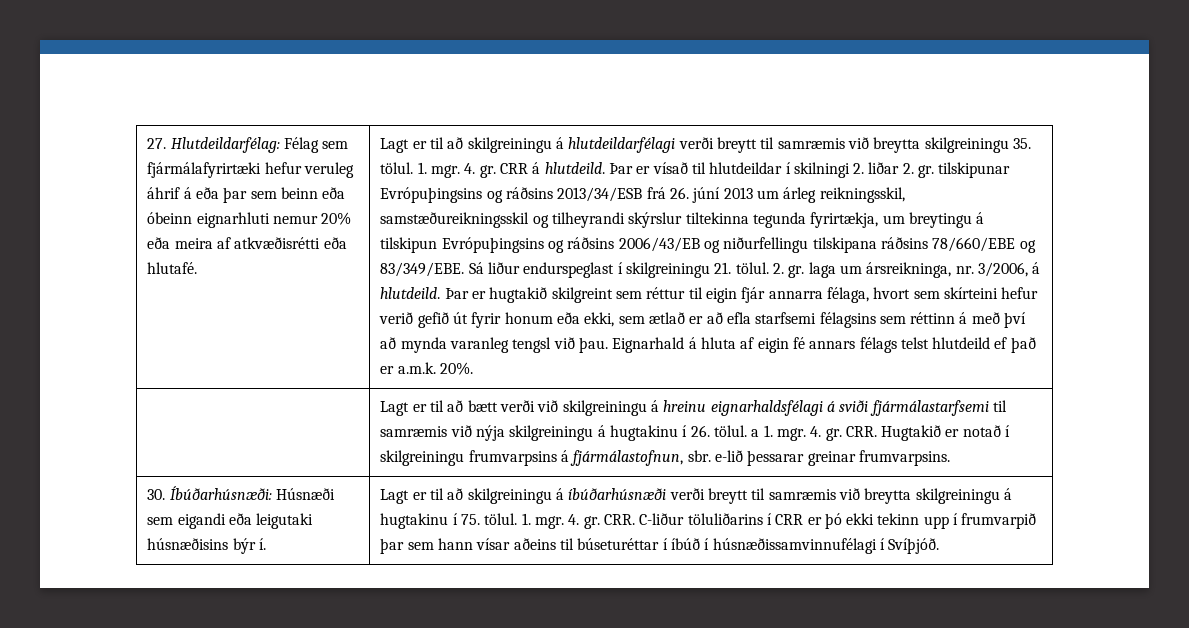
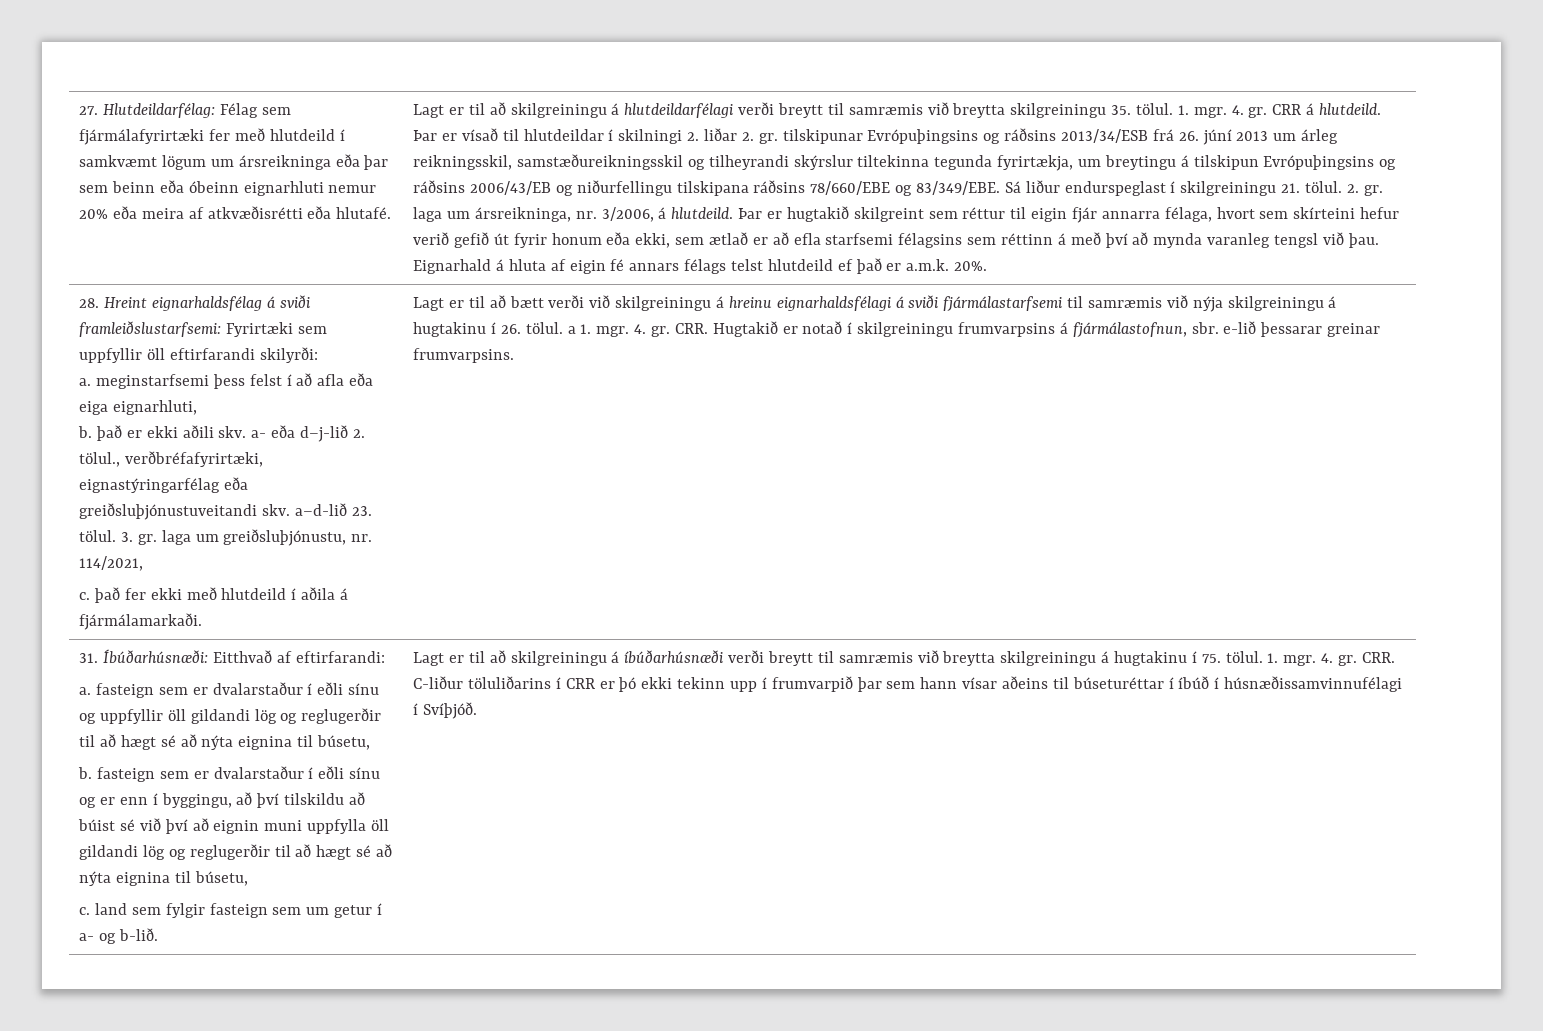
- 27. Hlutdeildarfélag: Félag sem fjármálafyrirtæki hefur veruleg áhrif á eða þar sem beinn eða óbeinn eignarhluti nemur 20% eða meira af atkvæðisrétti eða hlutafé.
+ 27. Hlutdeildarfélag: Félag sem fjármálafyrirtæki fer með hlutdeild í samkvæmt lögum um ársreikninga eða þar sem beinn eða óbeinn eignarhluti nemur 20% eða meira af atkvæðisrétti eða hlutafé.
+ 28. Hreint eignarhaldsfélag á sviði framleiðslustarfsemi: Fyrirtæki sem uppfyllir öll eftirfarandi skilyrði:
+ a. meginstarfsemi þess felst í að afla eða eiga eignarhluti,
+ b. það er ekki aðili skv. a- eða d–j-lið 2. tölul., verðbréfafyrirtæki, eignastýringarfélag eða greiðsluþjónustuveitandi skv. a–d-lið 23. tölul. 3. gr. laga um greiðsluþjónustu, nr. 114/2021,
+ c. það fer ekki með hlutdeild í aðila á fjármálamarkaði.
- 30. Íbúðarhúsnæði: Húsnæði sem eigandi eða leigutaki húsnæðisins býr í.
+ 31. Íbúðarhúsnæði: Eitthvað af eftirfarandi:
+ a. fasteign sem er dvalarstaður í eðli sínu og uppfyllir öll gildandi lög og reglugerðir til að hægt sé að nýta eignina til búsetu,
+ b. fasteign sem er dvalarstaður í eðli sínu og er enn í byggingu, að því tilskildu að búist sé við því að eignin muni uppfylla öll gildandi lög og reglugerðir til að hægt sé að nýta eignina til búsetu,
+ c. land sem fylgir fasteign sem um getur í a- og b-lið.

